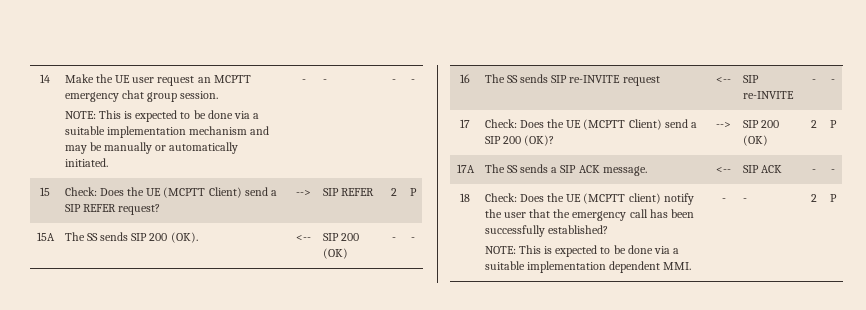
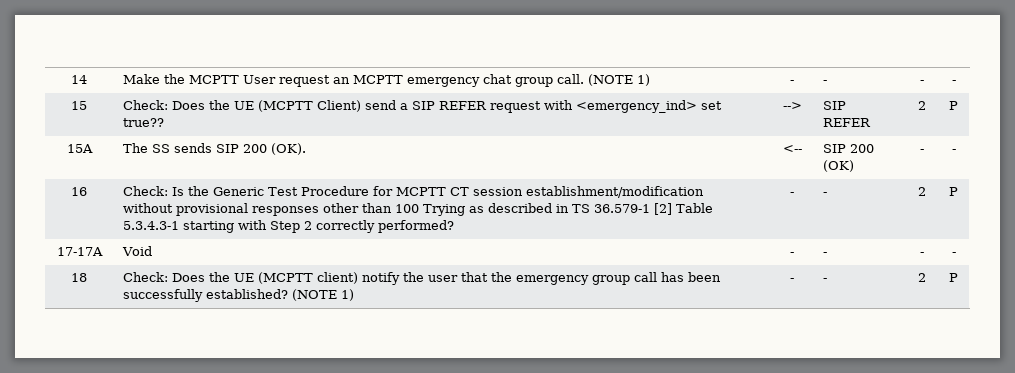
- 14 | Make the UE user request an MCPTT emergency chat group session.
- NOTE: This is expected to be done via a suitable implementation mechanism and may be manually or automatically initiated. | - | - | - | -
+ 14 | Make the MCPTT User request an MCPTT emergency chat group call. (NOTE 1) | - | - | - | -
- 15 | Check: Does the UE (MCPTT Client) send a SIP REFER request? | --> | SIP REFER | 2 | P
+ 15 | Check: Does the UE (MCPTT Client) send a SIP REFER request with <emergency_ind> set true?? | --> | SIP REFER | 2 | P
- 16 | The SS sends SIP re-INVITE request | <-- | SIP re-INVITE | - | -
- 17 | Check: Does the UE (MCPTT Client) send a SIP 200 (OK)? | --> | SIP 200 (OK) | 2 | P
- 17A | The SS sends a SIP ACK message. | <-- | SIP ACK | - | -
+ 16 | Check: Is the Generic Test Procedure for MCPTT CT session establishment/modification
+ without provisional responses other than 100 Trying as described in TS 36.579-1 [2] Table 5.3.4.3-1 starting with Step 2 correctly performed? | - | - | 2 | P
+ 17-17A | Void | - | - | - | -
- 18 | Check: Does the UE (MCPTT client) notify the user that the emergency call has been successfully established?
- NOTE: This is expected to be done via a suitable implementation dependent MMI. | - | - | 2 | P
+ 18 | Check: Does the UE (MCPTT client) notify the user that the emergency group call has been successfully established? (NOTE 1) | - | - | 2 | P

